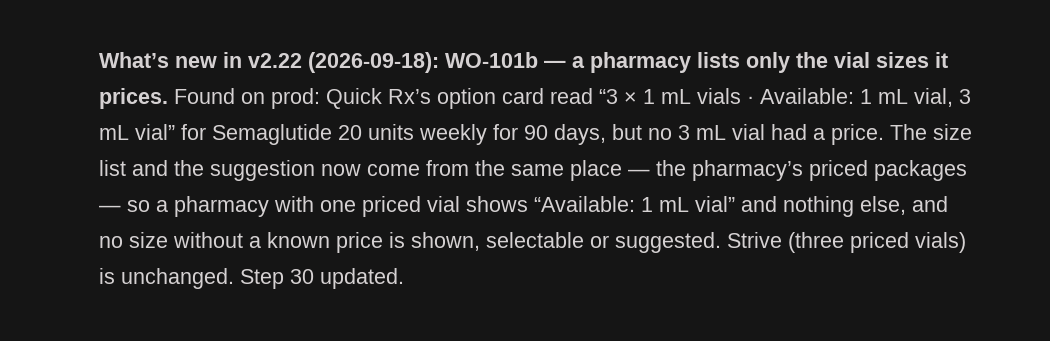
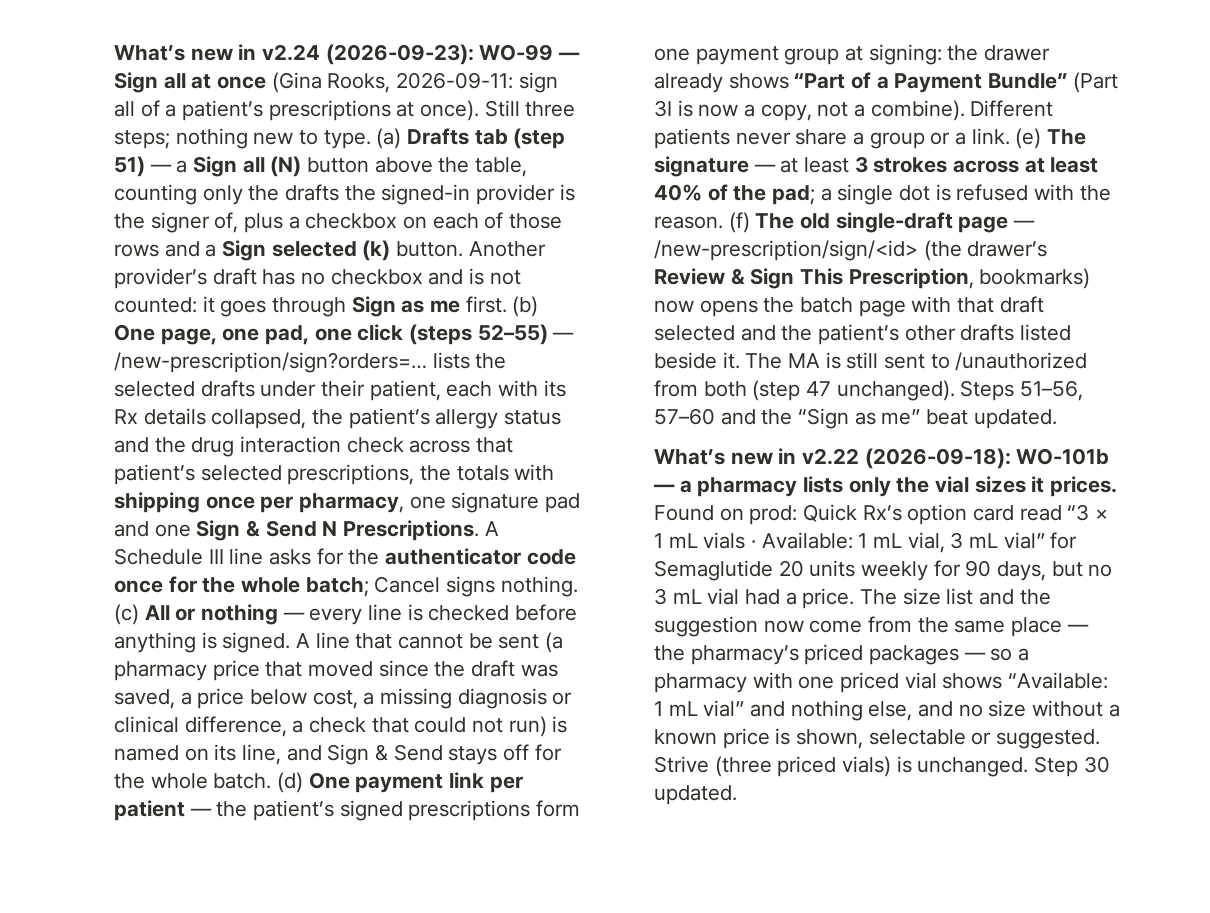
+ What’s new in v2.24 (2026-09-23): WO-99 — Sign all at once (Gina Rooks, 2026-09-11: sign all of a patient’s prescriptions at once). Still three steps; nothing new to type. (a) Drafts tab (step 51) — a Sign all (N) button above the table, counting only the drafts the signed-in provider is the signer of, plus a checkbox on each of those rows and a Sign selected (k) button. Another provider’s draft has no checkbox and is not counted: it goes through Sign as me first. (b) One page, one pad, one click (steps 52–55) — /new-prescription/sign?orders=… lists the selected drafts under their patient, each with its Rx details collapsed, the patient’s allergy status and the drug interaction check across that patient’s selected prescriptions, the totals with shipping once per pharmacy, one signature pad and one Sign & Send N Prescriptions. A Schedule III line asks for the authenticator code once for the whole batch; Cancel signs nothing. (c) All or nothing — every line is checked before anything is signed. A line that cannot be sent (a pharmacy price that moved since the draft was saved, a price below cost, a missing diagnosis or clinical difference, a check that could not run) is named on its line, and Sign & Send stays off for the whole batch. (d) One payment link per patient — the patient’s signed prescriptions form one payment group at signing: the drawer already shows “Part of a Payment Bundle” (Part 3I is now a copy, not a combine). Different patients never share a group or a link. (e) The signature — at least 3 strokes across at least 40% of the pad; a single dot is refused with the reason. (f) The old single-draft page — /new-prescription/sign/<id> (the drawer’s Review & Sign This Prescription, bookmarks) now opens the batch page with that draft selected and the patient’s other drafts listed beside it. The MA is still sent to /unauthorized from both (step 47 unchanged). Steps 51–56, 57–60 and the “Sign as me” beat updated.

